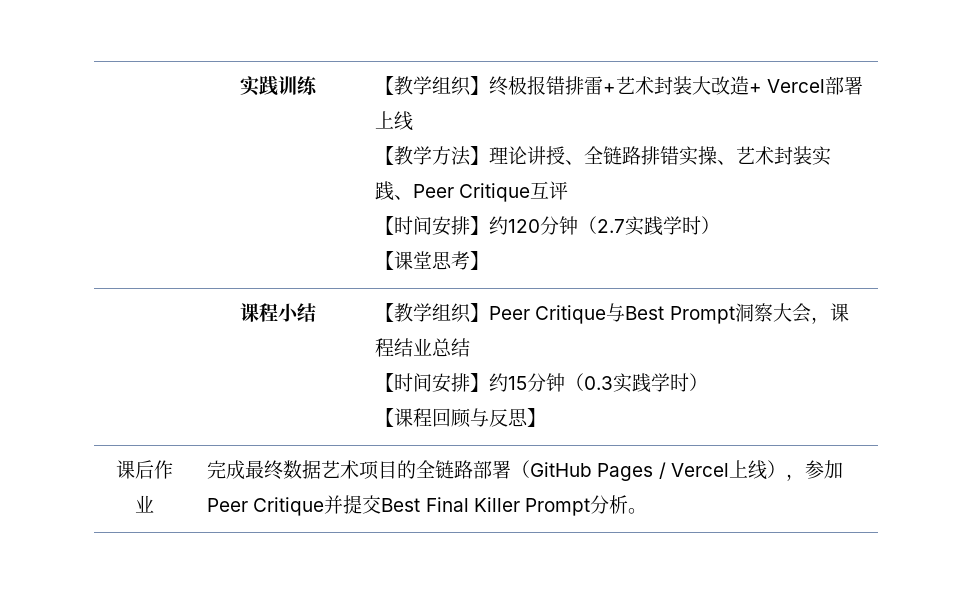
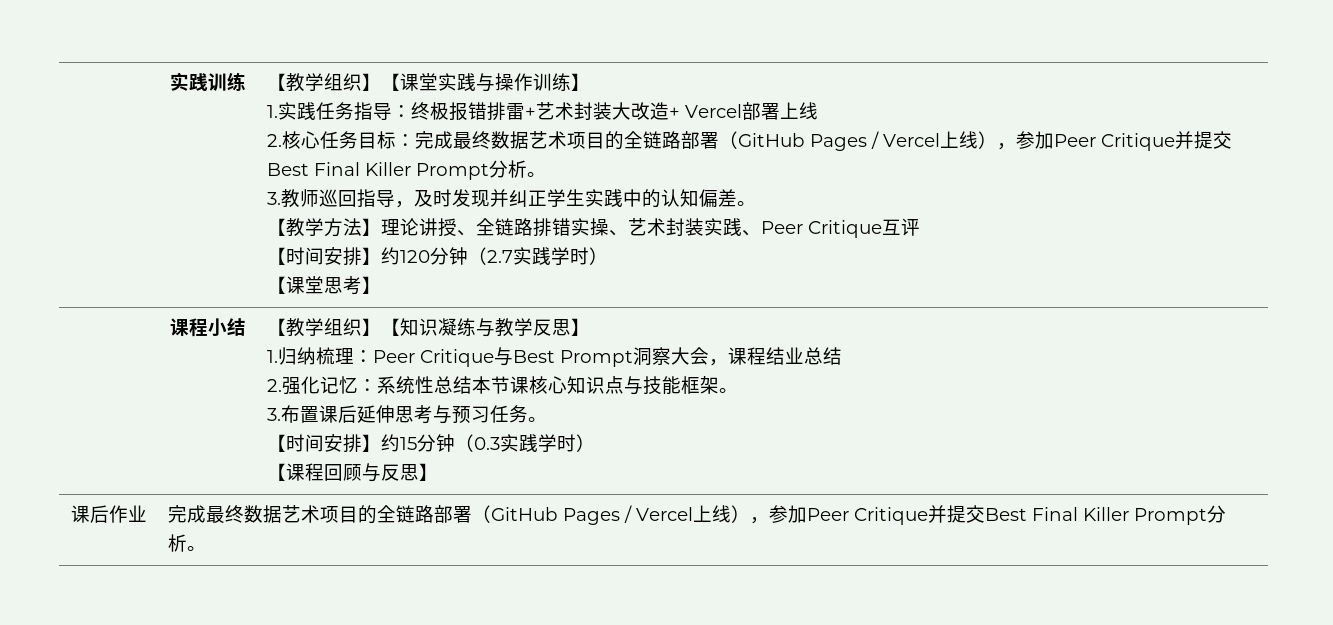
- 【教学组织】终极报错排雷+艺术封装大改造+ Vercel部署上线
+ 【教学组织】【课堂实践与操作训练】
+ 1.实践任务指导：终极报错排雷+艺术封装大改造+ Vercel部署上线
+ 2.核心任务目标：完成最终数据艺术项目的全链路部署（GitHub Pages / Vercel上线），参加Peer Critique并提交Best Final Killer Prompt分析。
+ 3.教师巡回指导，及时发现并纠正学生实践中的认知偏差。
- 【教学组织】Peer Critique与Best Prompt洞察大会，课程结业总结
+ 【教学组织】【知识凝练与教学反思】
+ 1.归纳梳理：Peer Critique与Best Prompt洞察大会，课程结业总结
+ 2.强化记忆：系统性总结本节课核心知识点与技能框架。
+ 3.布置课后延伸思考与预习任务。

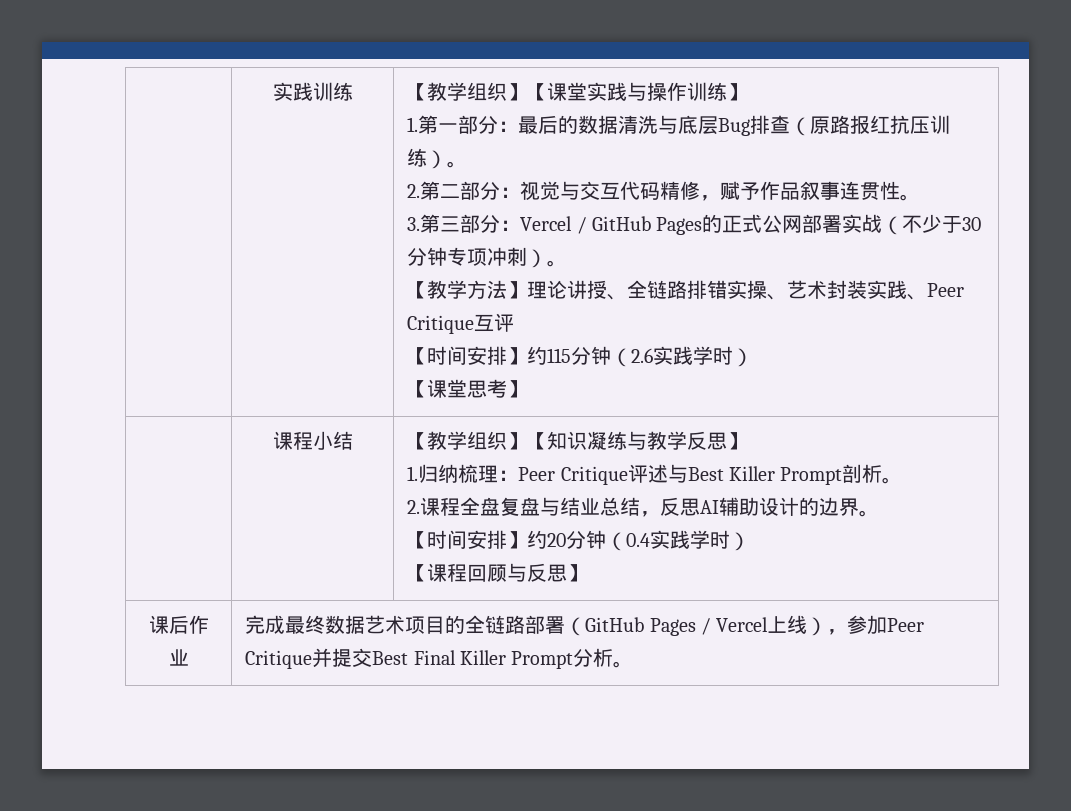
- 1.实践任务指导：终极报错排雷+艺术封装大改造+ Vercel部署上线
- 2.核心任务目标：完成最终数据艺术项目的全链路部署（GitHub Pages / Vercel上线），参加Peer Critique并提交Best Final Killer Prompt分析。
- 3.教师巡回指导，及时发现并纠正学生实践中的认知偏差。
+ 1.第一部分：最后的数据清洗与底层Bug排查（原路报红抗压训练）。
+ 2.第二部分：视觉与交互代码精修，赋予作品叙事连贯性。
+ 3.第三部分：Vercel / GitHub Pages的正式公网部署实战（不少于30分钟专项冲刺）。
- 【时间安排】约120分钟（2.7实践学时）
+ 【时间安排】约115分钟（2.6实践学时）
- 1.归纳梳理：Peer Critique与Best Prompt洞察大会，课程结业总结
- 2.强化记忆：系统性总结本节课核心知识点与技能框架。
- 3.布置课后延伸思考与预习任务。
+ 1.归纳梳理：Peer Critique评述与Best Killer Prompt剖析。
+ 2.课程全盘复盘与结业总结，反思AI辅助设计的边界。
- 【时间安排】约15分钟（0.3实践学时）
+ 【时间安排】约20分钟（0.4实践学时）

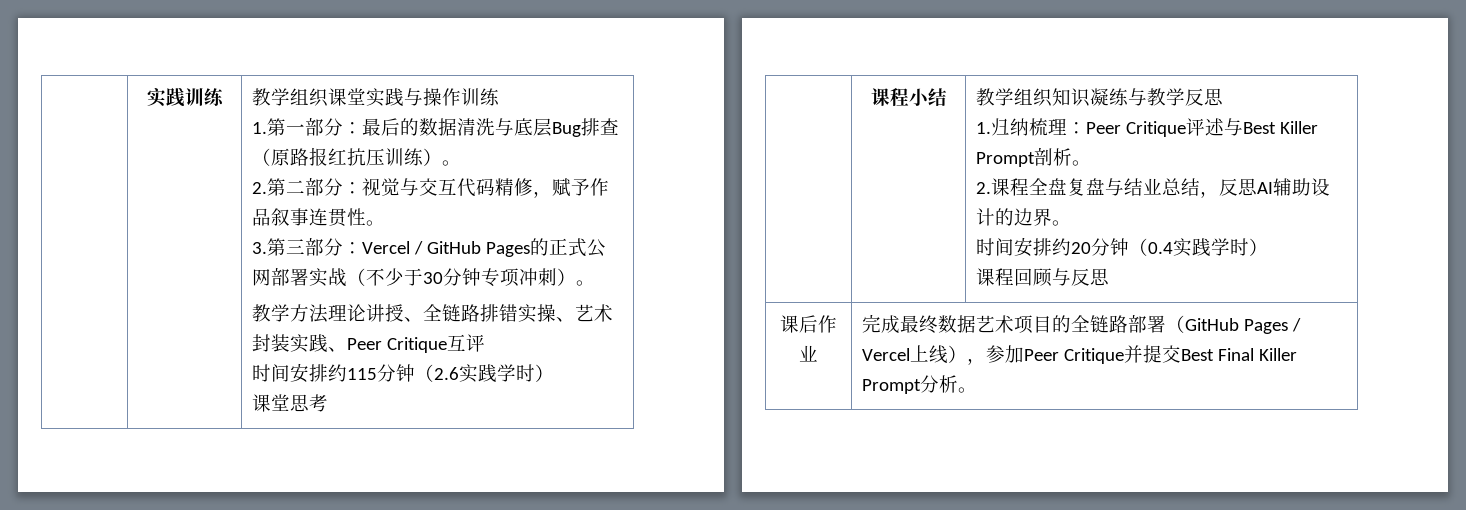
- 【教学组织】【课堂实践与操作训练】
+ 教学组织课堂实践与操作训练
- 【教学方法】理论讲授、全链路排错实操、艺术封装实践、Peer Critique互评
+ 教学方法理论讲授、全链路排错实操、艺术封装实践、Peer Critique互评
- 【时间安排】约115分钟（2.6实践学时）
+ 时间安排约115分钟（2.6实践学时）
- 【课堂思考】
+ 课堂思考
- 【教学组织】【知识凝练与教学反思】
+ 教学组织知识凝练与教学反思
- 【时间安排】约20分钟（0.4实践学时）
+ 时间安排约20分钟（0.4实践学时）
- 【课程回顾与反思】
+ 课程回顾与反思

